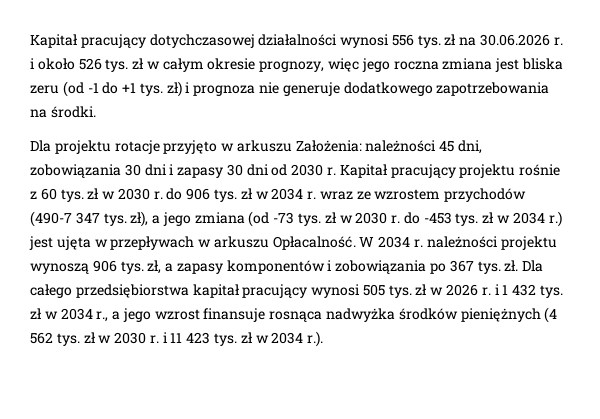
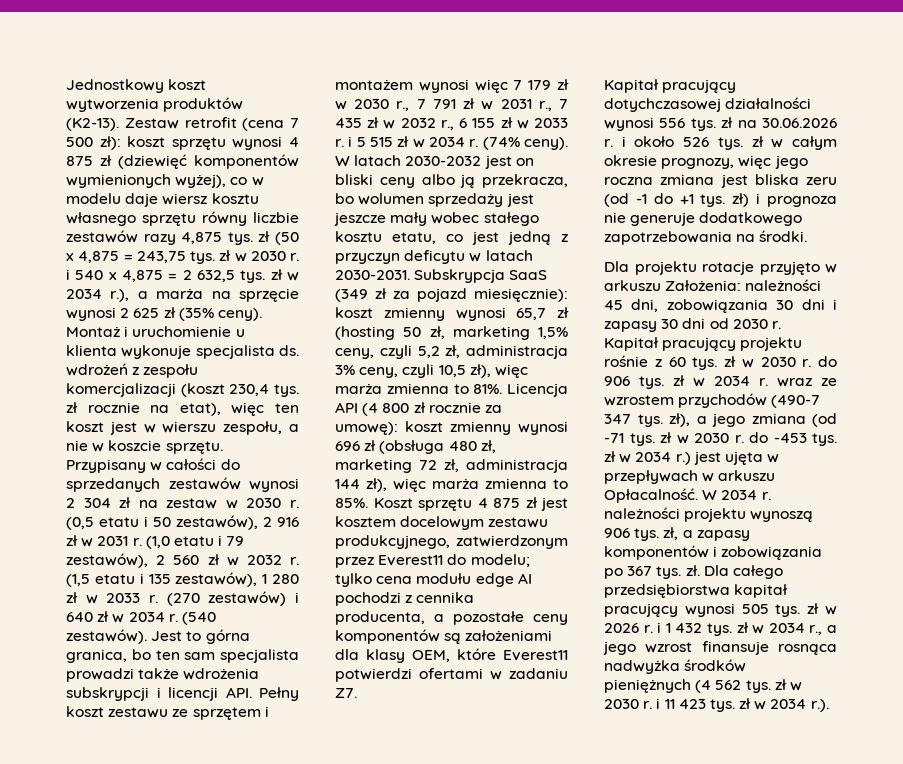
+ Jednostkowy koszt wytworzenia produktów (K2-13). Zestaw retrofit (cena 7 500 zł): koszt sprzętu wynosi 4 875 zł (dziewięć komponentów wymienionych wyżej), co w modelu daje wiersz kosztu własnego sprzętu równy liczbie zestawów razy 4,875 tys. zł (50 x 4,875 = 243,75 tys. zł w 2030 r. i 540 x 4,875 = 2 632,5 tys. zł w 2034 r.), a marża na sprzęcie wynosi 2 625 zł (35% ceny). Montaż i uruchomienie u klienta wykonuje specjalista ds. wdrożeń z zespołu komercjalizacji (koszt 230,4 tys. zł rocznie na etat), więc ten koszt jest w wierszu zespołu, a nie w koszcie sprzętu. Przypisany w całości do sprzedanych zestawów wynosi 2 304 zł na zestaw w 2030 r. (0,5 etatu i 50 zestawów), 2 916 zł w 2031 r. (1,0 etatu i 79 zestawów), 2 560 zł w 2032 r. (1,5 etatu i 135 zestawów), 1 280 zł w 2033 r. (270 zestawów) i 640 zł w 2034 r. (540 zestawów). Jest to górna granica, bo ten sam specjalista prowadzi także wdrożenia subskrypcji i licencji API. Pełny koszt zestawu ze sprzętem i montażem wynosi więc 7 179 zł w 2030 r., 7 791 zł w 2031 r., 7 435 zł w 2032 r., 6 155 zł w 2033 r. i 5 515 zł w 2034 r. (74% ceny). W latach 2030-2032 jest on bliski ceny albo ją przekracza, bo wolumen sprzedaży jest jeszcze mały wobec stałego kosztu etatu, co jest jedną z przyczyn deficytu w latach 2030-2031. Subskrypcja SaaS (349 zł za pojazd miesięcznie): koszt zmienny wynosi 65,7 zł (hosting 50 zł, marketing 1,5% ceny, czyli 5,2 zł, administracja 3% ceny, czyli 10,5 zł), więc marża zmienna to 81%. Licencja API (4 800 zł rocznie za umowę): koszt zmienny wynosi 696 zł (obsługa 480 zł, marketing 72 zł, administracja 144 zł), więc marża zmienna to 85%. Koszt sprzętu 4 875 zł jest kosztem docelowym zestawu produkcyjnego, zatwierdzonym przez Everest11 do modelu; tylko cena modułu edge AI pochodzi z cennika producenta, a pozostałe ceny komponentów są założeniami dla klasy OEM, które Everest11 potwierdzi ofertami w zadaniu Z7.
- Kapitał pracujący projektu rośnie z 60 tys. zł w 2030 r. do 906 tys. zł w 2034 r. wraz ze wzrostem przychodów (490-7 347 tys. zł), a jego zmiana (od -73 tys. zł w 2030 r. do -453 tys. zł w 2034 r.) jest ujęta w przepływach w arkuszu Opłacalność.
+ Kapitał pracujący projektu rośnie z 60 tys. zł w 2030 r. do 906 tys. zł w 2034 r. wraz ze wzrostem przychodów (490-7 347 tys. zł), a jego zmiana (od -71 tys. zł w 2030 r. do -453 tys. zł w 2034 r.) jest ujęta w przepływach w arkuszu Opłacalność.

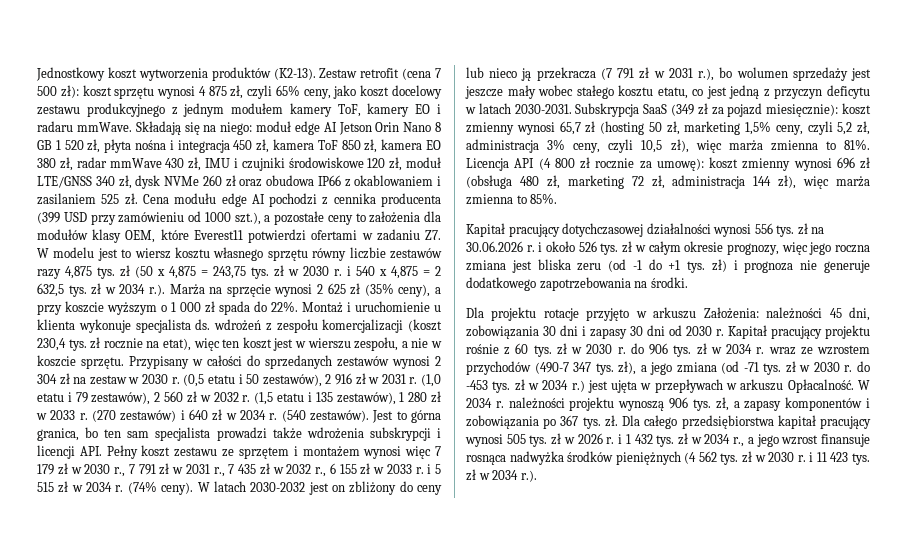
- Zestaw retrofit (cena 7 500 zł): koszt sprzętu wynosi 4 875 zł (dziewięć komponentów wymienionych wyżej), co w modelu daje wiersz kosztu własnego sprzętu równy liczbie zestawów razy 4,875 tys. zł (50 x 4,875 = 243,75 tys. zł w 2030 r. i 540 x 4,875 = 2 632,5 tys. zł w 2034 r.), a marża na sprzęcie wynosi 2 625 zł (35% ceny).
+ Zestaw retrofit (cena 7 500 zł): koszt sprzętu wynosi 4 875 zł, czyli 65% ceny, jako koszt docelowy zestawu produkcyjnego z jednym modułem kamery ToF, kamery EO i radaru mmWave. Składają się na niego: moduł edge AI Jetson Orin Nano 8 GB 1 520 zł, płyta nośna i integracja 450 zł, kamera ToF 850 zł, kamera EO 380 zł, radar mmWave 430 zł, IMU i czujniki środowiskowe 120 zł, moduł LTE/GNSS 340 zł, dysk NVMe 260 zł oraz obudowa IP66 z okablowaniem i zasilaniem 525 zł. Cena modułu edge AI pochodzi z cennika producenta (399 USD przy zamówieniu od 1000 szt.), a pozostałe ceny to założenia dla modułów klasy OEM, które Everest11 potwierdzi ofertami w zadaniu Z7. W modelu jest to wiersz kosztu własnego sprzętu równy liczbie zestawów razy 4,875 tys. zł (50 x 4,875 = 243,75 tys. zł w 2030 r. i 540 x 4,875 = 2 632,5 tys. zł w 2034 r.). Marża na sprzęcie wynosi 2 625 zł (35% ceny), a przy koszcie wyższym o 1 000 zł spada do 22%.
- W latach 2030-2032 jest on bliski ceny albo ją przekracza, bo wolumen sprzedaży jest jeszcze mały wobec stałego kosztu etatu, co jest jedną z przyczyn deficytu w latach 2030-2031.
+ W latach 2030-2032 jest on zbliżony do ceny lub nieco ją przekracza (7 791 zł w 2031 r.), bo wolumen sprzedaży jest jeszcze mały wobec stałego kosztu etatu, co jest jedną z przyczyn deficytu w latach 2030-2031.
- Koszt sprzętu 4 875 zł jest kosztem docelowym zestawu produkcyjnego, zatwierdzonym przez Everest11 do modelu; tylko cena modułu edge AI pochodzi z cennika producenta, a pozostałe ceny komponentów są założeniami dla klasy OEM, które Everest11 potwierdzi ofertami w zadaniu Z7.

